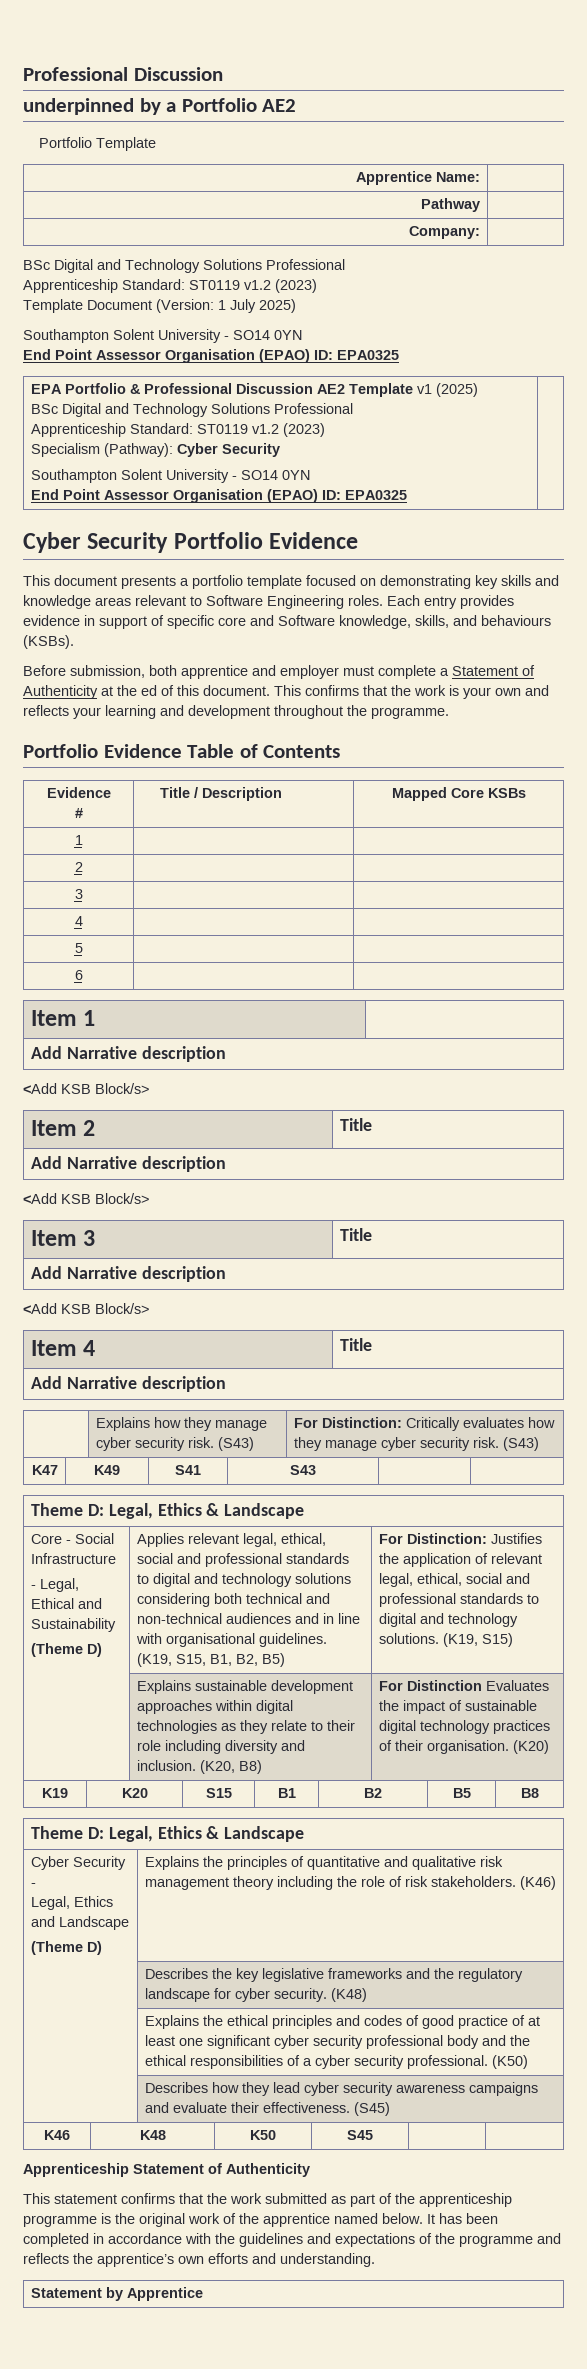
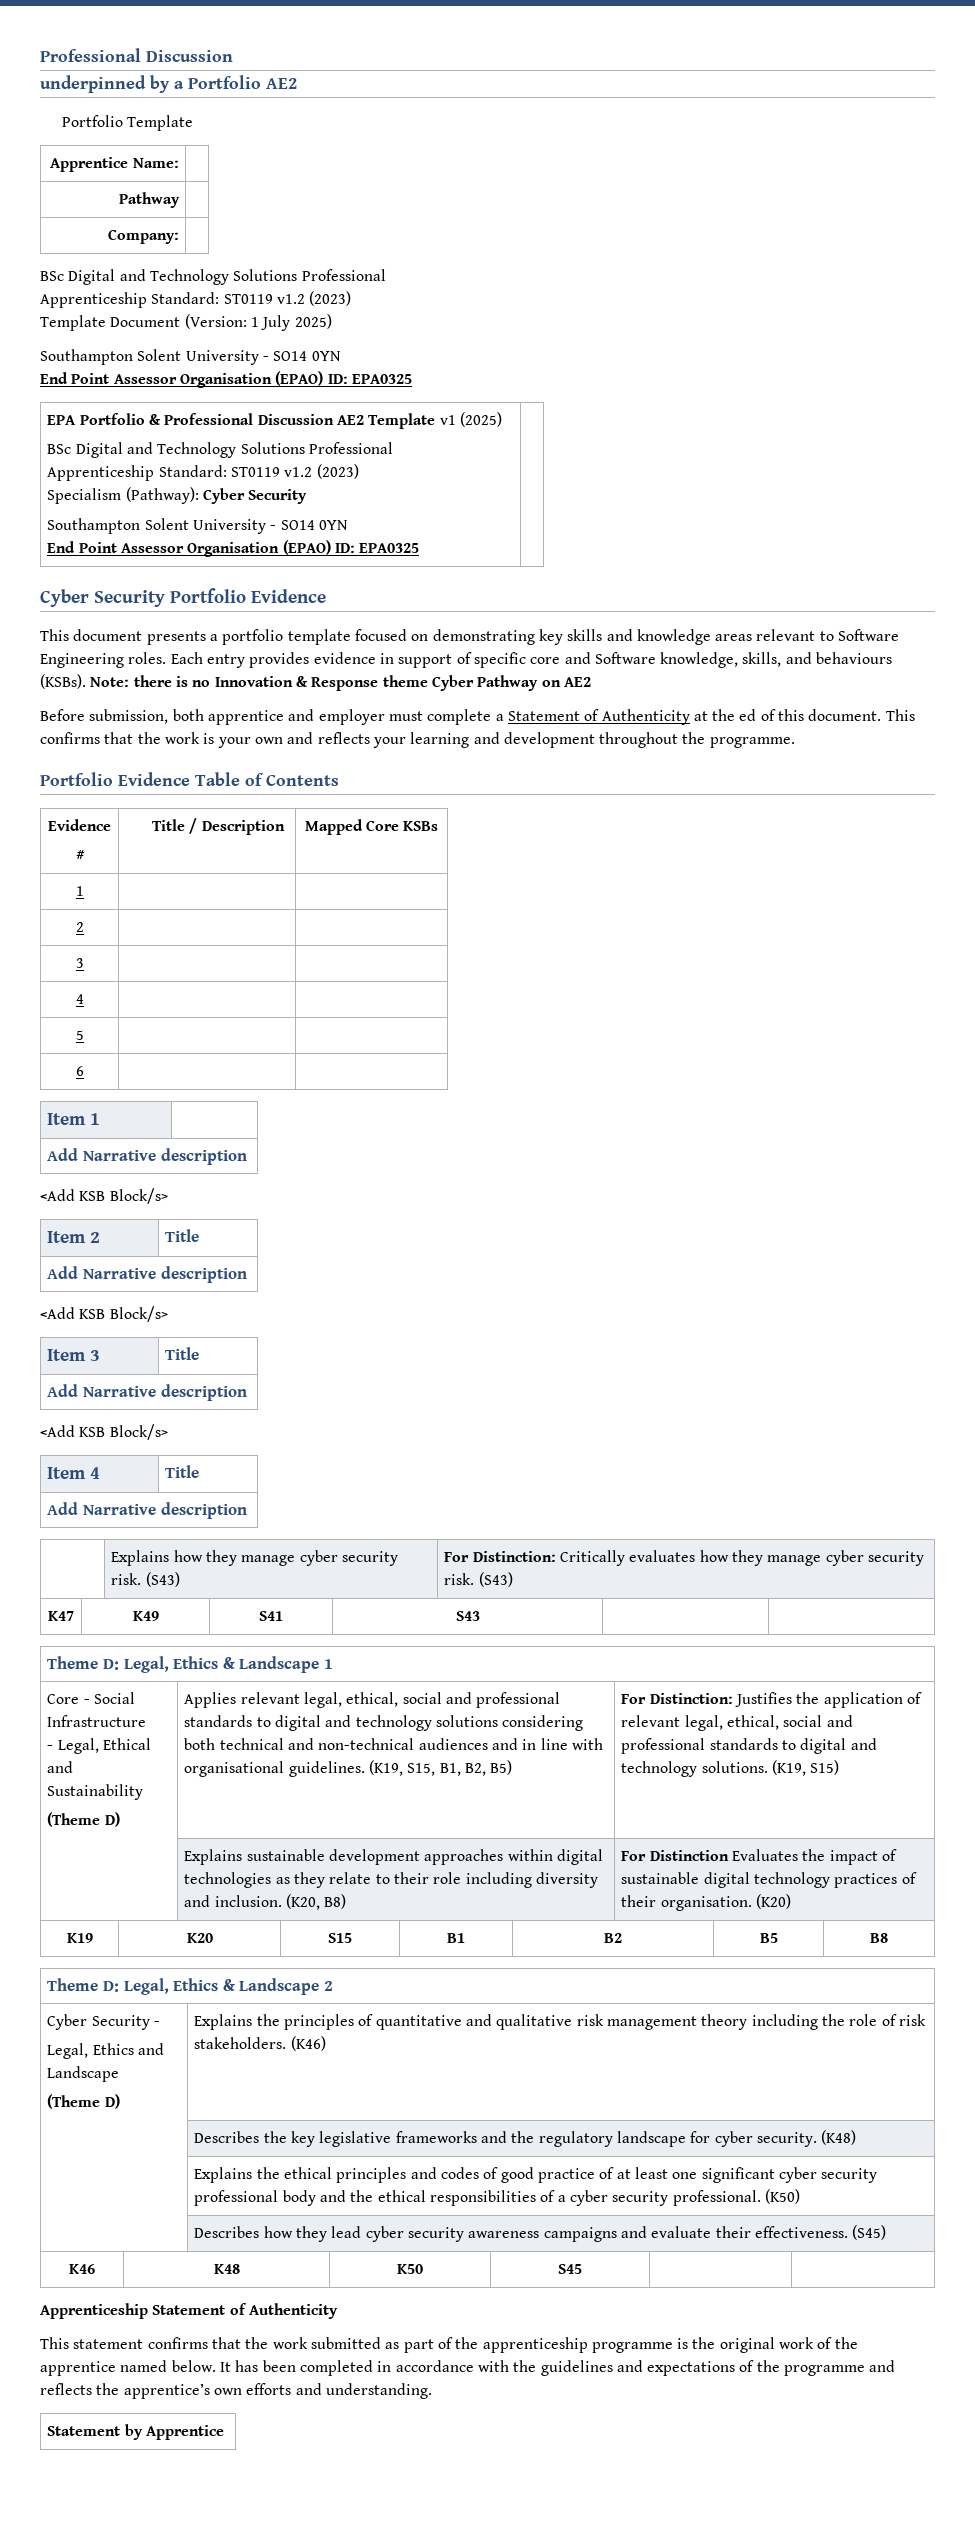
+ Note: there is no Innovation & Response theme Cyber Pathway on AE2
  K47 | K49 | S41 | S43 | |
- Theme D: Legal, Ethics & Landscape
+ Theme D: Legal, Ethics & Landscape 1
  K19 | K20 | S15 | B1 | B2 | B5 | B8
- Theme D: Legal, Ethics & Landscape
+ Theme D: Legal, Ethics & Landscape 2

